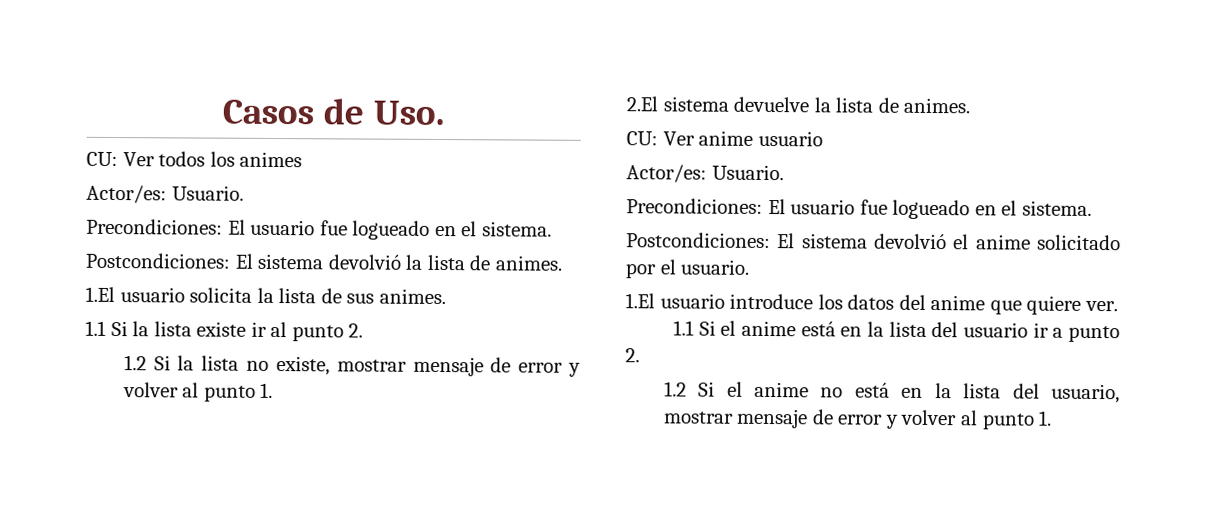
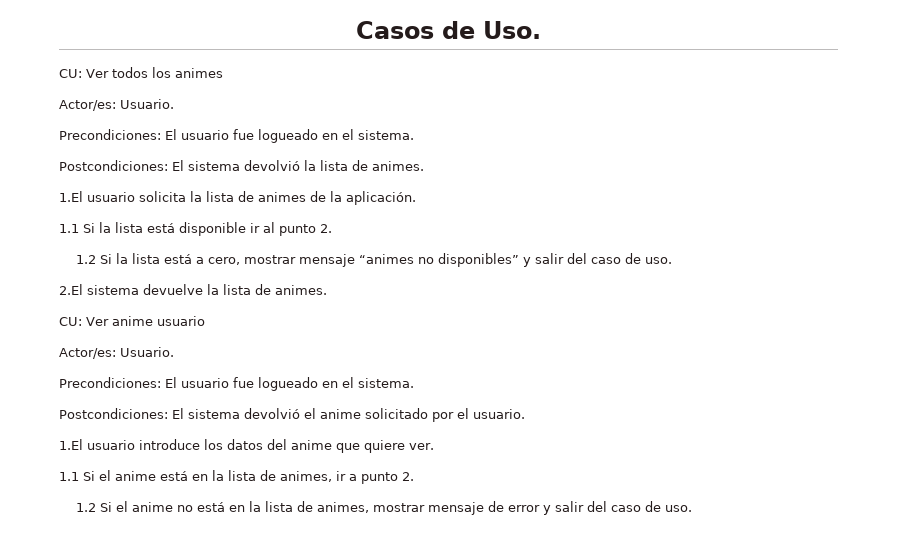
- 1.El usuario solicita la lista de sus animes.
+ 1.El usuario solicita la lista de animes de la aplicación.
- 1.1 Si la lista existe ir al punto 2.
+ 1.1 Si la lista está disponible ir al punto 2.
- 1.2 Si la lista no existe, mostrar mensaje de error y volver al punto 1.
+ 1.2 Si la lista está a cero, mostrar mensaje “animes no disponibles” y salir del caso de uso.
- 1.1 Si el anime está en la lista del usuario ir a punto 2.
+ 1.1 Si el anime está en la lista de animes, ir a punto 2.
- 1.2 Si el anime no está en la lista del usuario, mostrar mensaje de error y volver al punto 1.
+ 1.2 Si el anime no está en la lista de animes, mostrar mensaje de error y salir del caso de uso.

